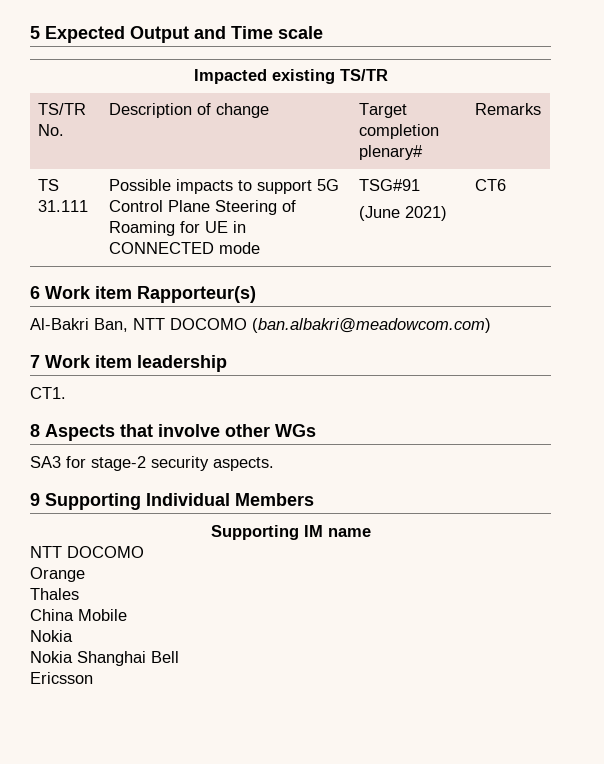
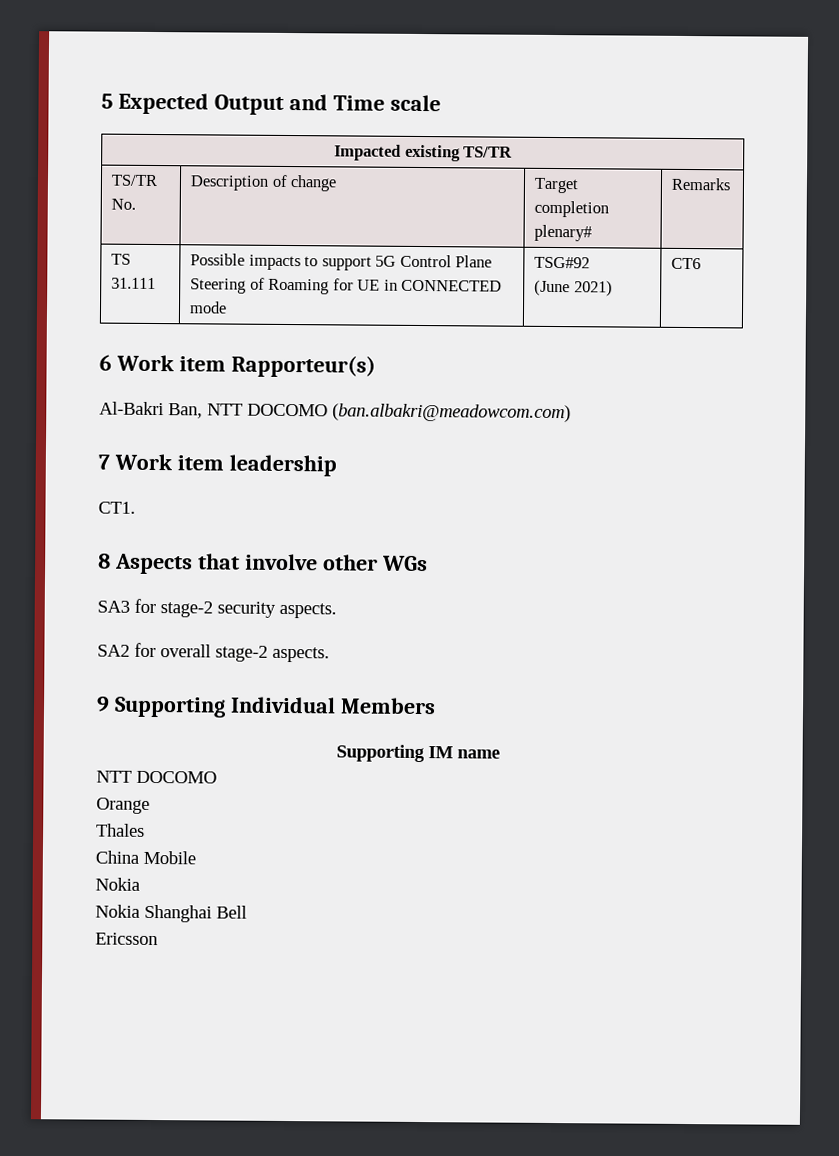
- TS 31.111 | Possible impacts to support 5G Control Plane Steering of Roaming for UE in CONNECTED mode | TSG#91
+ TS 31.111 | Possible impacts to support 5G Control Plane Steering of Roaming for UE in CONNECTED mode | TSG#92
+ SA2 for overall stage-2 aspects.

